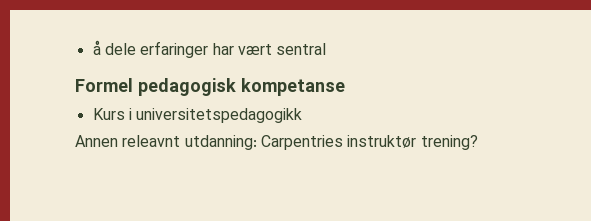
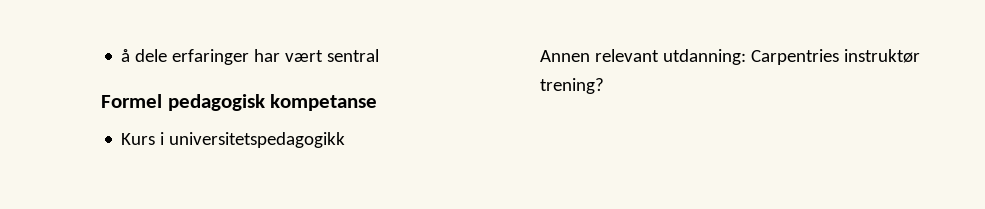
- Annen releavnt utdanning: Carpentries instruktør trening?
+ Annen relevant utdanning: Carpentries instruktør trening?

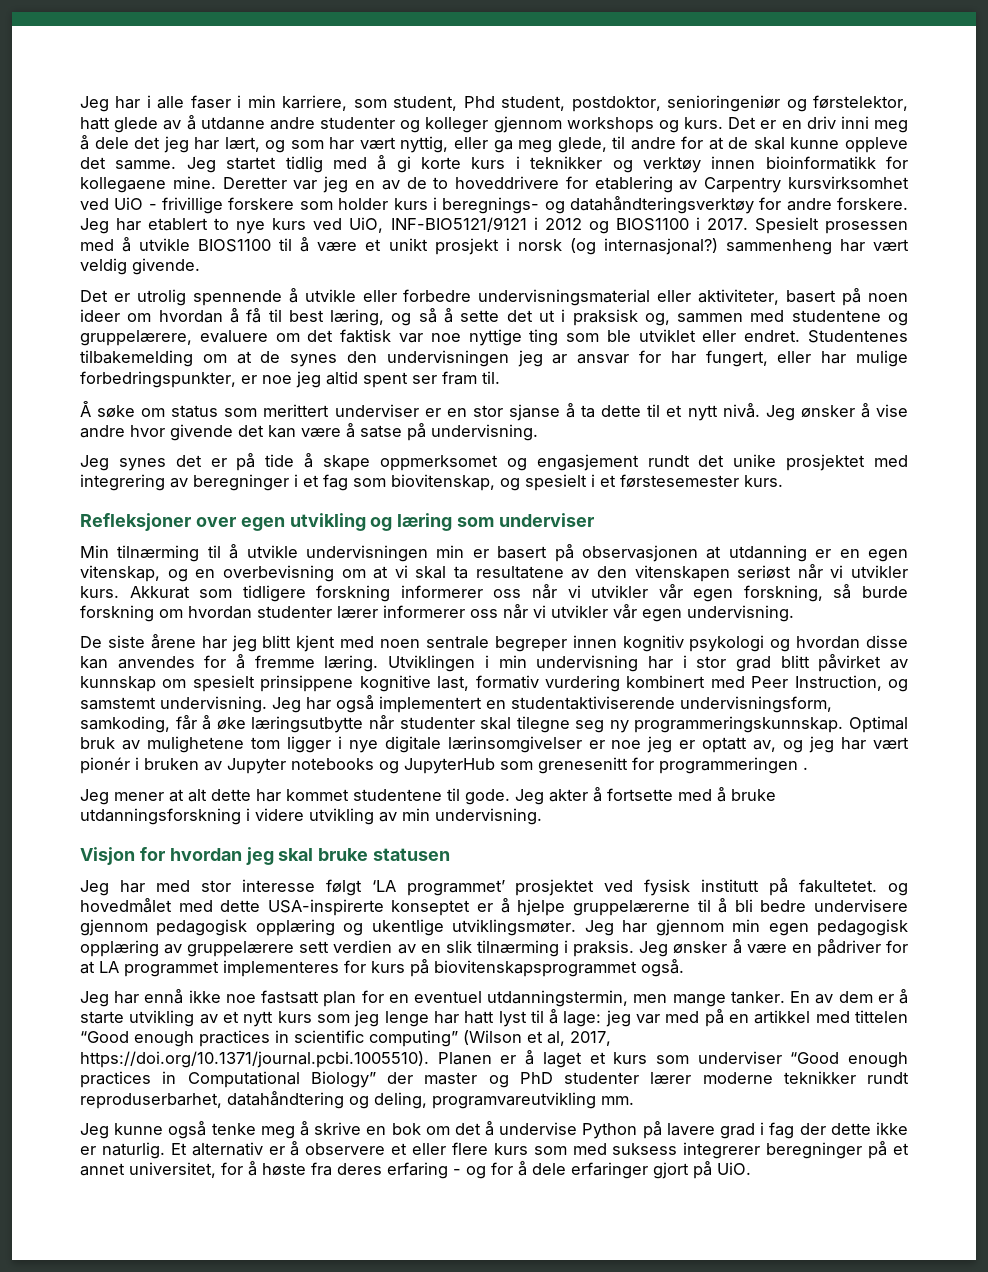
- å dele erfaringer har vært sentral
- Formel pedagogisk kompetanse
- Kurs i universitetspedagogikk
- Annen relevant utdanning: Carpentries instruktør trening?
+ Jeg har i alle faser i min karriere, som student, Phd student, postdoktor, senioringeniør og førstelektor, hatt glede av å utdanne andre studenter og kolleger gjennom workshops og kurs. Det er en driv inni meg å dele det jeg har lært, og som har vært nyttig, eller ga meg glede, til andre for at de skal kunne oppleve det samme. Jeg startet tidlig med å gi korte kurs i teknikker og verktøy innen bioinformatikk for kollegaene mine. Deretter var jeg en av de to hoveddrivere for etablering av Carpentry kursvirksomhet ved UiO - frivillige forskere som holder kurs i beregnings- og datahåndteringsverktøy for andre forskere. Jeg har etablert to nye kurs ved UiO, INF-BIO5121/9121 i 2012 og BIOS1100 i 2017. Spesielt prosessen med å utvikle BIOS1100 til å være et unikt prosjekt i norsk (og internasjonal?) sammenheng har vært veldig givende.
+ Det er utrolig spennende å utvikle eller forbedre undervisningsmaterial eller aktiviteter, basert på noen ideer om hvordan å få til best læring, og så å sette det ut i praksisk og, sammen med studentene og gruppelærere, evaluere om det faktisk var noe nyttige ting som ble utviklet eller endret. Studentenes tilbakemelding om at de synes den undervisningen jeg ar ansvar for har fungert, eller har mulige forbedringspunkter, er noe jeg altid spent ser fram til.
+ Å søke om status som merittert underviser er en stor sjanse å ta dette til et nytt nivå. Jeg ønsker å vise andre hvor givende det kan være å satse på undervisning.
+ Jeg synes det er på tide å skape oppmerksomet og engasjement rundt det unike prosjektet med integrering av beregninger i et fag som biovitenskap, og spesielt i et førstesemester kurs.
+ Refleksjoner over egen utvikling og læring som underviser
+ Min tilnærming til å utvikle undervisningen min er basert på observasjonen at utdanning er en egen vitenskap, og en overbevisning om at vi skal ta resultatene av den vitenskapen seriøst når vi utvikler kurs. Akkurat som tidligere forskning informerer oss når vi utvikler vår egen forskning, så burde forskning om hvordan studenter lærer informerer oss når vi utvikler vår egen undervisning.
+ De siste årene har jeg blitt kjent med noen sentrale begreper innen kognitiv psykologi og hvordan disse kan anvendes for å fremme læring. Utviklingen i min undervisning har i stor grad blitt påvirket av kunnskap om spesielt prinsippene kognitive last, formativ vurdering kombinert med Peer Instruction, og samstemt undervisning. Jeg har også implementert en studentaktiviserende undervisningsform, samkoding, får å øke læringsutbytte når studenter skal tilegne seg ny programmeringskunnskap. Optimal bruk av mulighetene tom ligger i nye digitale lærinsomgivelser er noe jeg er optatt av, og jeg har vært pionér i bruken av Jupyter notebooks og JupyterHub som grenesenitt for programmeringen .
+ Jeg mener at alt dette har kommet studentene til gode. Jeg akter å fortsette med å bruke utdanningsforskning i videre utvikling av min undervisning.
+ Visjon for hvordan jeg skal bruke statusen
+ Jeg har med stor interesse følgt ‘LA programmet’ prosjektet ved fysisk institutt på fakultetet. og hovedmålet med dette USA-inspirerte konseptet er å hjelpe gruppelærerne til å bli bedre undervisere gjennom pedagogisk opplæring og ukentlige utviklingsmøter. Jeg har gjennom min egen pedagogisk opplæring av gruppelærere sett verdien av en slik tilnærming i praksis. Jeg ønsker å være en pådriver for at LA programmet implementeres for kurs på biovitenskapsprogrammet også.
+ Jeg har ennå ikke noe fastsatt plan for en eventuel utdanningstermin, men mange tanker. En av dem er å starte utvikling av et nytt kurs som jeg lenge har hatt lyst til å lage: jeg var med på en artikkel med tittelen “Good enough practices in scientific computing” (Wilson et al, 2017, https://doi.org/10.1371/journal.pcbi.1005510). Planen er å laget et kurs som underviser “Good enough practices in Computational Biology” der master og PhD studenter lærer moderne teknikker rundt reproduserbarhet, datahåndtering og deling, programvareutvikling mm.
+ Jeg kunne også tenke meg å skrive en bok om det å undervise Python på lavere grad i fag der dette ikke er naturlig. Et alternativ er å observere et eller flere kurs som med suksess integrerer beregninger på et annet universitet, for å høste fra deres erfaring - og for å dele erfaringer gjort på UiO.

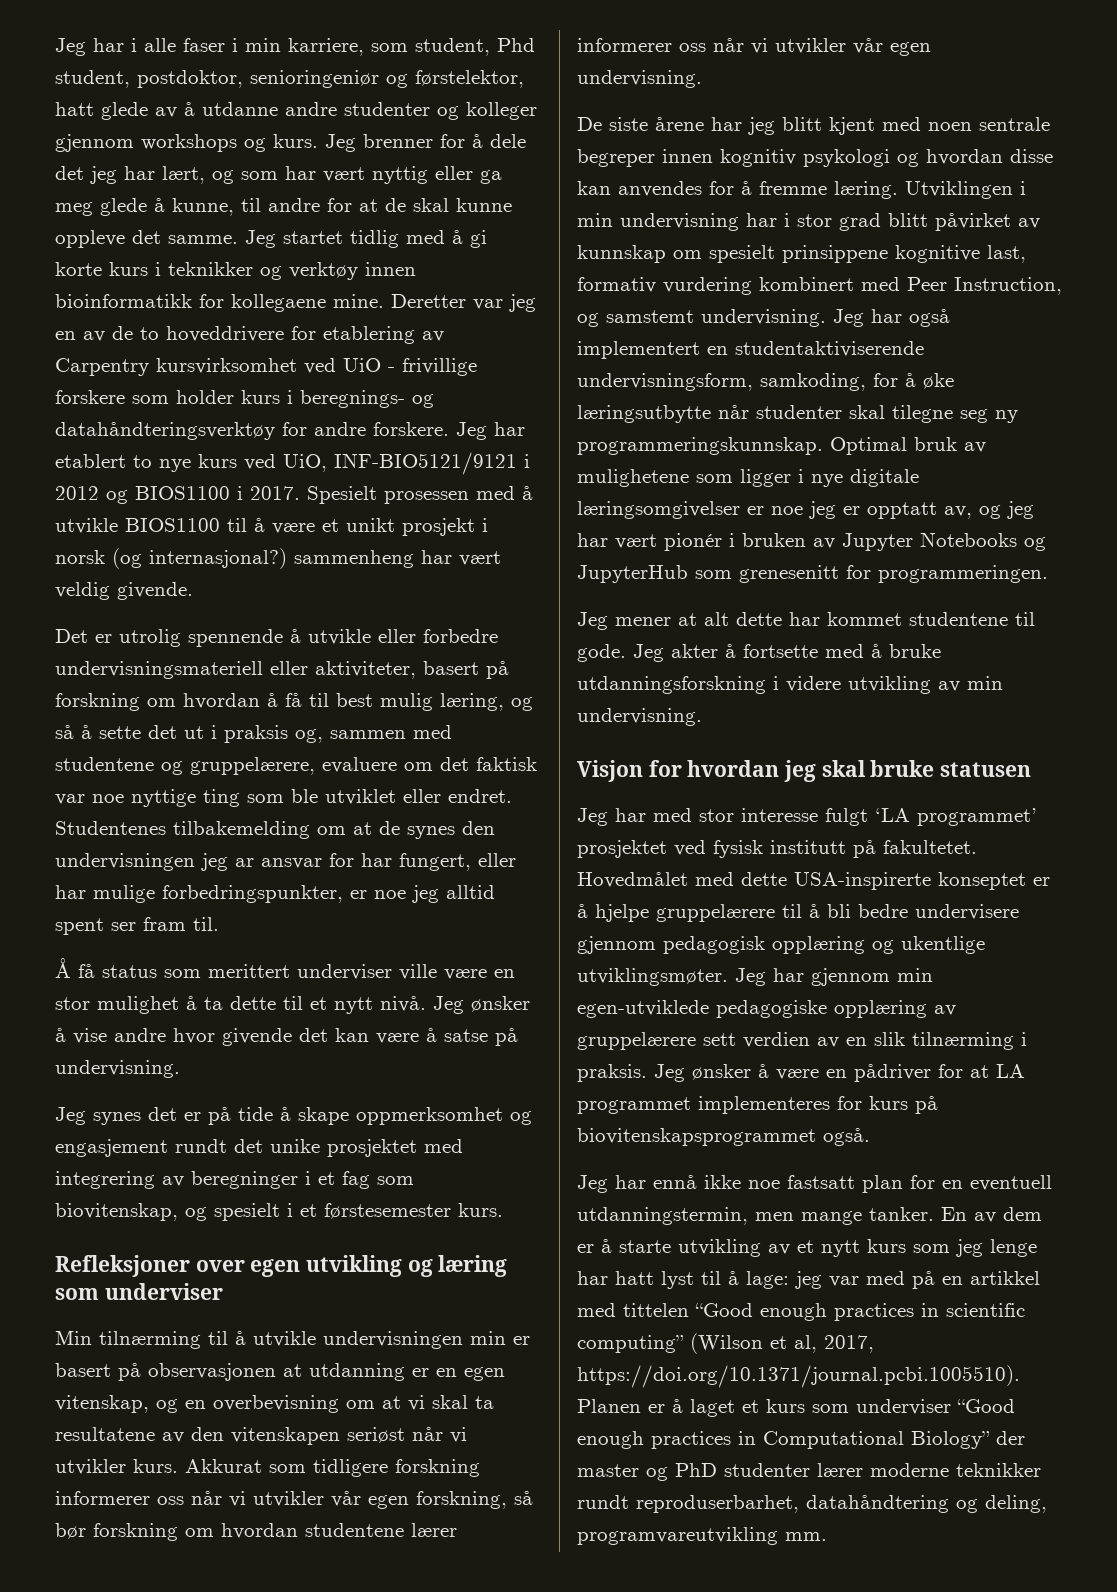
- Det er en driv inni meg å dele det jeg har lært, og som har vært nyttig, eller ga meg glede, til andre for at de skal kunne oppleve det samme.
+ Jeg brenner for å dele det jeg har lært, og som har vært nyttig eller ga meg glede å kunne, til andre for at de skal kunne oppleve det samme.
- Det er utrolig spennende å utvikle eller forbedre undervisningsmaterial eller aktiviteter, basert på noen ideer om hvordan å få til best læring, og så å sette det ut i praksisk og, sammen med studentene og gruppelærere, evaluere om det faktisk var noe nyttige ting som ble utviklet eller endret.
+ Det er utrolig spennende å utvikle eller forbedre undervisningsmateriell eller aktiviteter, basert på forskning om hvordan å få til best mulig læring, og så å sette det ut i praksis og, sammen med studentene og gruppelærere, evaluere om det faktisk var noe nyttige ting som ble utviklet eller endret.
- Studentenes tilbakemelding om at de synes den undervisningen jeg ar ansvar for har fungert, eller har mulige forbedringspunkter, er noe jeg altid spent ser fram til.
+ Studentenes tilbakemelding om at de synes den undervisningen jeg ar ansvar for har fungert, eller har mulige forbedringspunkter, er noe jeg alltid spent ser fram til.
- Å søke om status som merittert underviser er en stor sjanse å ta dette til et nytt nivå.
+ Å få status som merittert underviser ville være en stor mulighet å ta dette til et nytt nivå.
- Jeg synes det er på tide å skape oppmerksomet og engasjement rundt det unike prosjektet med integrering av beregninger i et fag som biovitenskap, og spesielt i et førstesemester kurs.
+ Jeg synes det er på tide å skape oppmerksomhet og engasjement rundt det unike prosjektet med integrering av beregninger i et fag som biovitenskap, og spesielt i et førstesemester kurs.
- Akkurat som tidligere forskning informerer oss når vi utvikler vår egen forskning, så burde forskning om hvordan studenter lærer informerer oss når vi utvikler vår egen undervisning.
+ Akkurat som tidligere forskning informerer oss når vi utvikler vår egen forskning, så bør forskning om hvordan studentene lærer informerer oss når vi utvikler vår egen undervisning.
- Jeg har også implementert en studentaktiviserende undervisningsform, samkoding, får å øke læringsutbytte når studenter skal tilegne seg ny programmeringskunnskap.
+ Jeg har også implementert en studentaktiviserende undervisningsform, samkoding, for å øke læringsutbytte når studenter skal tilegne seg ny programmeringskunnskap.
- Optimal bruk av mulighetene tom ligger i nye digitale lærinsomgivelser er noe jeg er optatt av, og jeg har vært pionér i bruken av Jupyter notebooks og JupyterHub som grenesenitt for programmeringen .
+ Optimal bruk av mulighetene som ligger i nye digitale læringsomgivelser er noe jeg er opptatt av, og jeg har vært pionér i bruken av Jupyter Notebooks og JupyterHub som grenesenitt for programmeringen.
- Jeg har med stor interesse følgt ‘LA programmet’ prosjektet ved fysisk institutt på fakultetet. og hovedmålet med dette USA-inspirerte konseptet er å hjelpe gruppelærerne til å bli bedre undervisere gjennom pedagogisk opplæring og ukentlige utviklingsmøter.
+ Jeg har med stor interesse fulgt ‘LA programmet’ prosjektet ved fysisk institutt på fakultetet. Hovedmålet med dette USA-inspirerte konseptet er å hjelpe gruppelærere til å bli bedre undervisere gjennom pedagogisk opplæring og ukentlige utviklingsmøter.
- Jeg har gjennom min egen pedagogisk opplæring av gruppelærere sett verdien av en slik tilnærming i praksis.
+ Jeg har gjennom min egen-utviklede pedagogiske opplæring av gruppelærere sett verdien av en slik tilnærming i praksis.
- Jeg har ennå ikke noe fastsatt plan for en eventuel utdanningstermin, men mange tanker.
+ Jeg har ennå ikke noe fastsatt plan for en eventuell utdanningstermin, men mange tanker.
- Jeg kunne også tenke meg å skrive en bok om det å undervise Python på lavere grad i fag der dette ikke er naturlig. Et alternativ er å observere et eller flere kurs som med suksess integrerer beregninger på et annet universitet, for å høste fra deres erfaring - og for å dele erfaringer gjort på UiO.

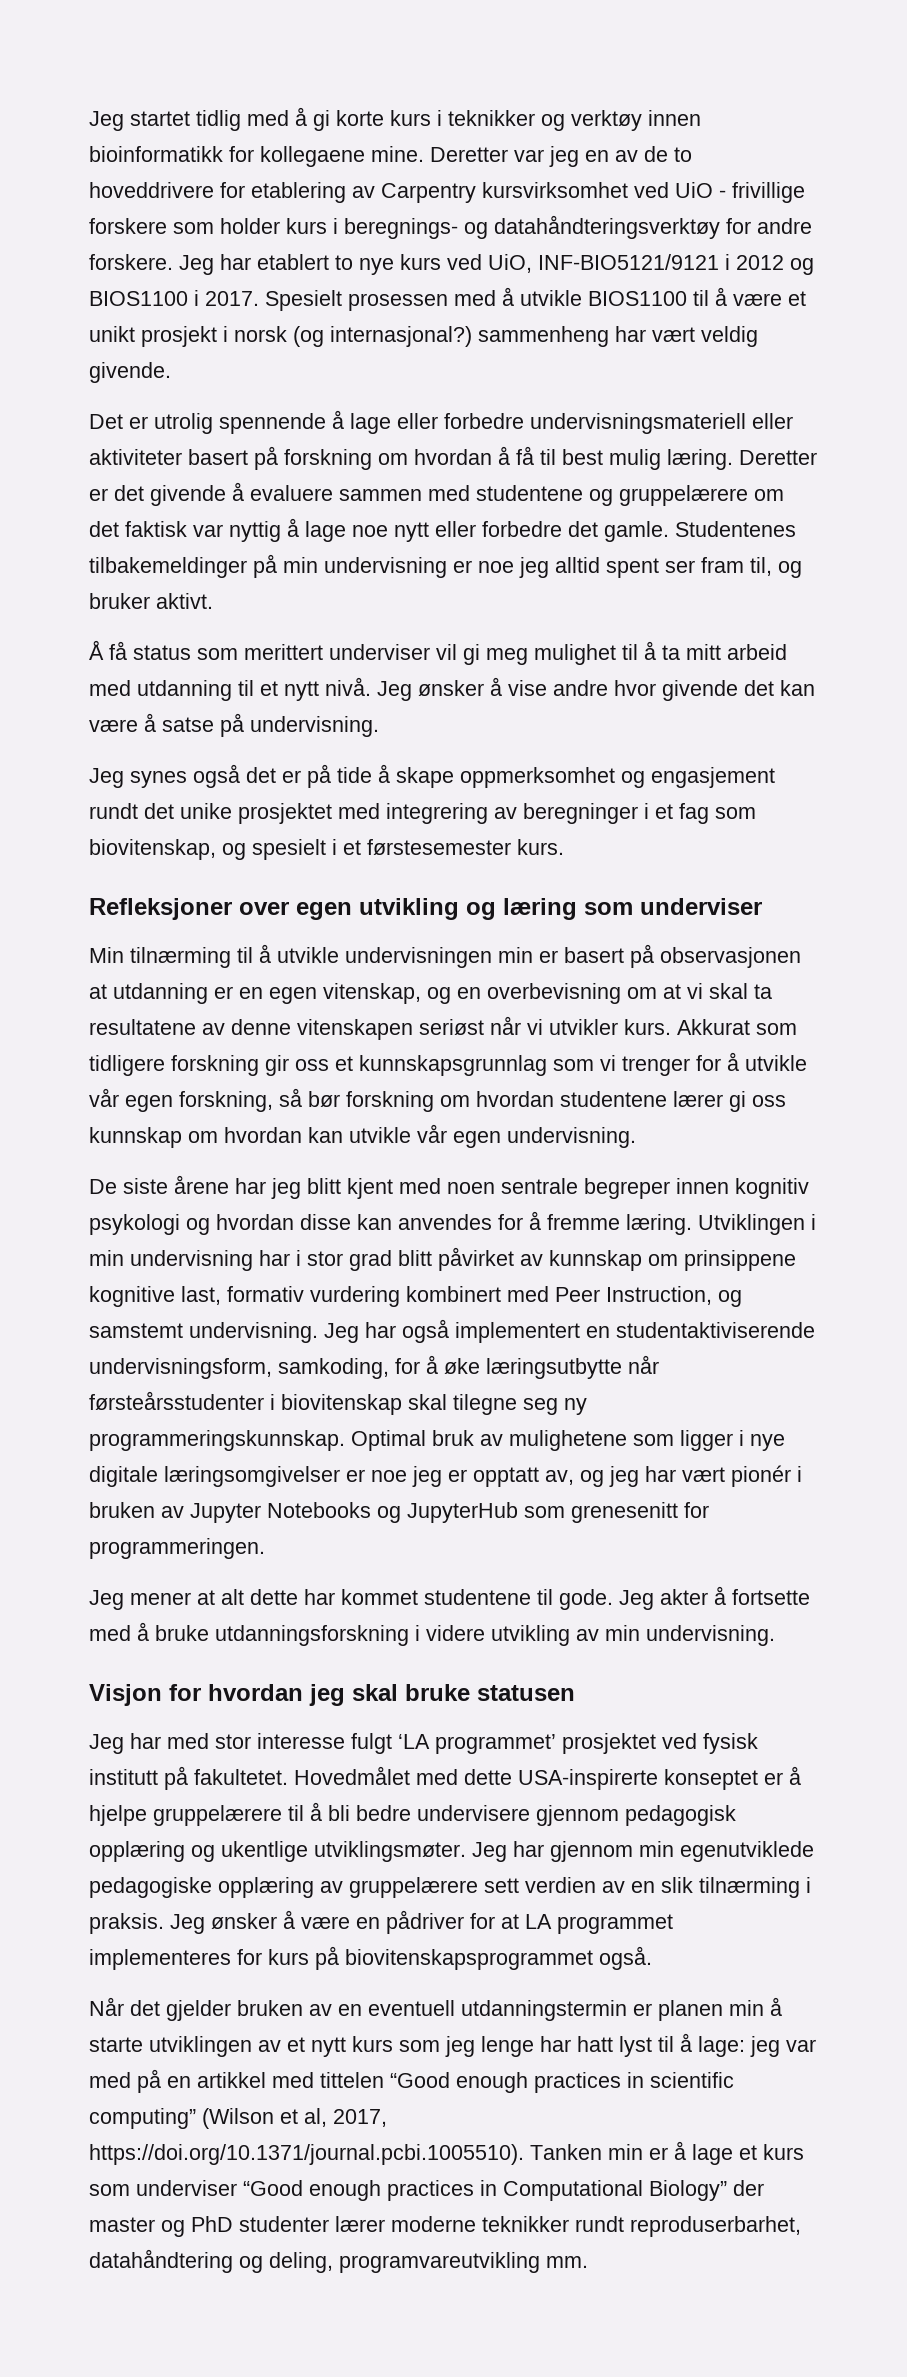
- Jeg har i alle faser i min karriere, som student, Phd student, postdoktor, senioringeniør og førstelektor, hatt glede av å utdanne andre studenter og kolleger gjennom workshops og kurs. Jeg brenner for å dele det jeg har lært, og som har vært nyttig eller ga meg glede å kunne, til andre for at de skal kunne oppleve det samme. Jeg startet tidlig med å gi korte kurs i teknikker og verktøy innen bioinformatikk for kollegaene mine.
+ Jeg startet tidlig med å gi korte kurs i teknikker og verktøy innen bioinformatikk for kollegaene mine.
- Det er utrolig spennende å utvikle eller forbedre undervisningsmateriell eller aktiviteter, basert på forskning om hvordan å få til best mulig læring, og så å sette det ut i praksis og, sammen med studentene og gruppelærere, evaluere om det faktisk var noe nyttige ting som ble utviklet eller endret. Studentenes tilbakemelding om at de synes den undervisningen jeg ar ansvar for har fungert, eller har mulige forbedringspunkter, er noe jeg alltid spent ser fram til.
+ Det er utrolig spennende å lage eller forbedre undervisningsmateriell eller aktiviteter basert på forskning om hvordan å få til best mulig læring. Deretter er det givende å evaluere sammen med studentene og gruppelærere om det faktisk var nyttig å lage noe nytt eller forbedre det gamle. Studentenes tilbakemeldinger på min undervisning er noe jeg alltid spent ser fram til, og bruker aktivt.
- Å få status som merittert underviser ville være en stor mulighet å ta dette til et nytt nivå.
+ Å få status som merittert underviser vil gi meg mulighet til å ta mitt arbeid med utdanning til et nytt nivå.
- Jeg synes det er på tide å skape oppmerksomhet og engasjement rundt det unike prosjektet med integrering av beregninger i et fag som biovitenskap, og spesielt i et førstesemester kurs.
+ Jeg synes også det er på tide å skape oppmerksomhet og engasjement rundt det unike prosjektet med integrering av beregninger i et fag som biovitenskap, og spesielt i et førstesemester kurs.
- Min tilnærming til å utvikle undervisningen min er basert på observasjonen at utdanning er en egen vitenskap, og en overbevisning om at vi skal ta resultatene av den vitenskapen seriøst når vi utvikler kurs.
+ Min tilnærming til å utvikle undervisningen min er basert på observasjonen at utdanning er en egen vitenskap, og en overbevisning om at vi skal ta resultatene av denne vitenskapen seriøst når vi utvikler kurs.
- Akkurat som tidligere forskning informerer oss når vi utvikler vår egen forskning, så bør forskning om hvordan studentene lærer informerer oss når vi utvikler vår egen undervisning.
+ Akkurat som tidligere forskning gir oss et kunnskapsgrunnlag som vi trenger for å utvikle vår egen forskning, så bør forskning om hvordan studentene lærer gi oss kunnskap om hvordan kan utvikle vår egen undervisning.
- Utviklingen i min undervisning har i stor grad blitt påvirket av kunnskap om spesielt prinsippene kognitive last, formativ vurdering kombinert med Peer Instruction, og samstemt undervisning.
+ Utviklingen i min undervisning har i stor grad blitt påvirket av kunnskap om prinsippene kognitive last, formativ vurdering kombinert med Peer Instruction, og samstemt undervisning.
- Jeg har også implementert en studentaktiviserende undervisningsform, samkoding, for å øke læringsutbytte når studenter skal tilegne seg ny programmeringskunnskap.
+ Jeg har også implementert en studentaktiviserende undervisningsform, samkoding, for å øke læringsutbytte når førsteårsstudenter i biovitenskap skal tilegne seg ny programmeringskunnskap.
- Jeg har gjennom min egen-utviklede pedagogiske opplæring av gruppelærere sett verdien av en slik tilnærming i praksis.
+ Jeg har gjennom min egenutviklede pedagogiske opplæring av gruppelærere sett verdien av en slik tilnærming i praksis.
- Jeg har ennå ikke noe fastsatt plan for en eventuell utdanningstermin, men mange tanker. En av dem er å starte utvikling av et nytt kurs som jeg lenge har hatt lyst til å lage: jeg var med på en artikkel med tittelen “Good enough practices in scientific computing” (Wilson et al, 2017, https://doi.org/10.1371/journal.pcbi.1005510). Planen er å laget et kurs som underviser “Good enough practices in Computational Biology” der master og PhD studenter lærer moderne teknikker rundt reproduserbarhet, datahåndtering og deling, programvareutvikling mm.
+ Når det gjelder bruken av en eventuell utdanningstermin er planen min å starte utviklingen av et nytt kurs som jeg lenge har hatt lyst til å lage: jeg var med på en artikkel med tittelen “Good enough practices in scientific computing” (Wilson et al, 2017, https://doi.org/10.1371/journal.pcbi.1005510). Tanken min er å lage et kurs som underviser “Good enough practices in Computational Biology” der master og PhD studenter lærer moderne teknikker rundt reproduserbarhet, datahåndtering og deling, programvareutvikling mm.

